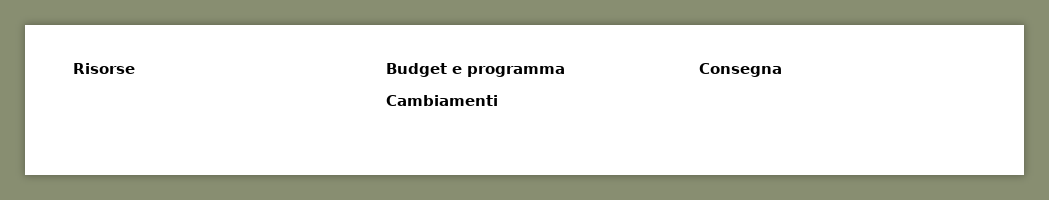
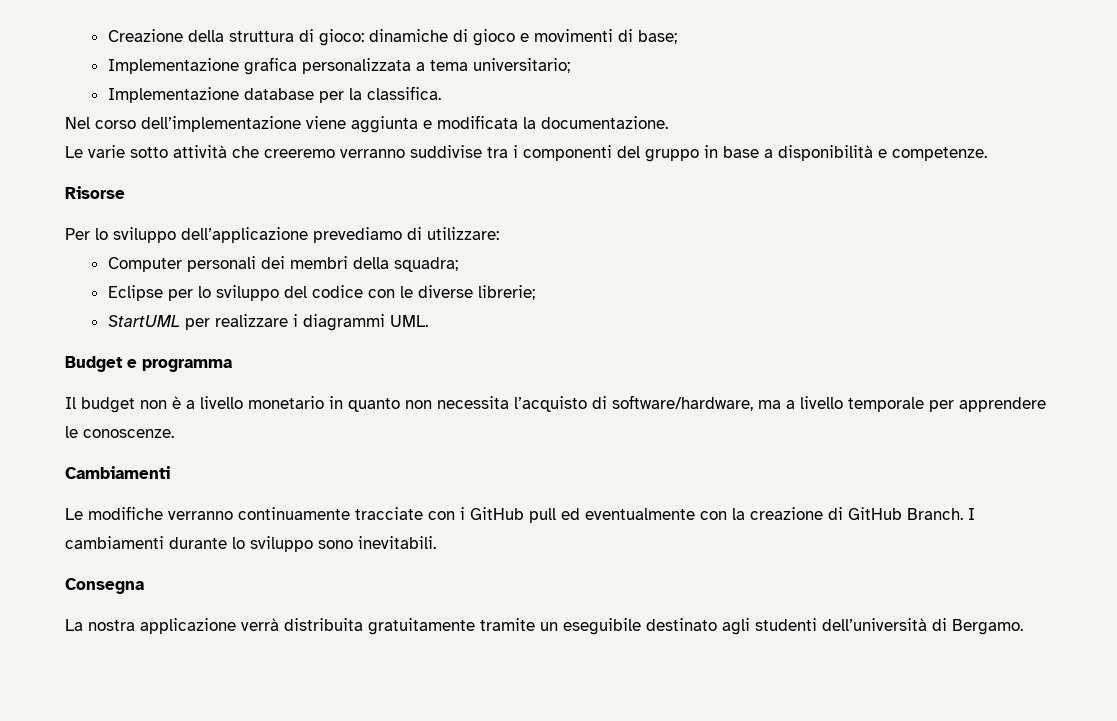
+ Creazione della struttura di gioco: dinamiche di gioco e movimenti di base;
+ Implementazione grafica personalizzata a tema universitario;
+ Implementazione database per la classifica.
+ Nel corso dell’implementazione viene aggiunta e modificata la documentazione.
+ Le varie sotto attività che creeremo verranno suddivise tra i componenti del gruppo in base a disponibilità e competenze.
  Risorse
+ Per lo sviluppo dell’applicazione prevediamo di utilizzare:
+ Computer personali dei membri della squadra;
+ Eclipse per lo sviluppo del codice con le diverse librerie;
+ StartUML per realizzare i diagrammi UML.
  Budget e programma
+ Il budget non è a livello monetario in quanto non necessita l’acquisto di software/hardware, ma a livello temporale per apprendere le conoscenze.
  Cambiamenti
+ Le modifiche verranno continuamente tracciate con i GitHub pull ed eventualmente con la creazione di GitHub Branch. I cambiamenti durante lo sviluppo sono inevitabili.
  Consegna
+ La nostra applicazione verrà distribuita gratuitamente tramite un eseguibile destinato agli studenti dell’università di Bergamo.

